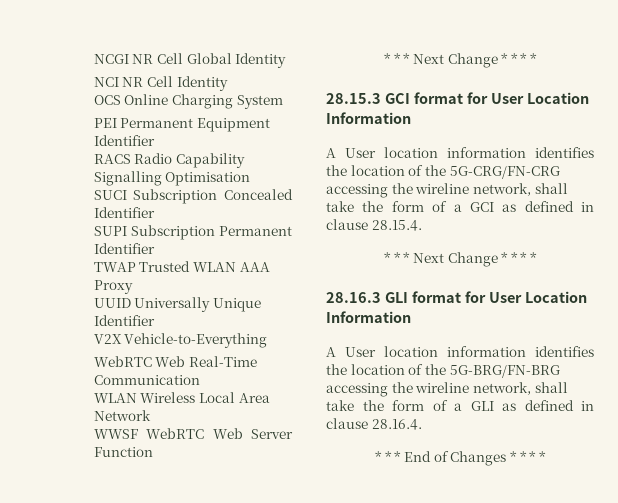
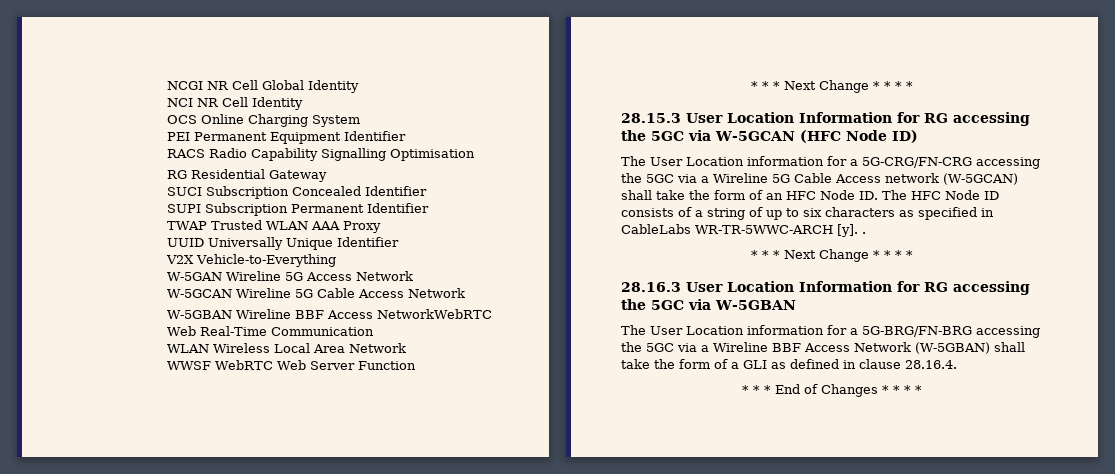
+ RG Residential Gateway
- WebRTC Web Real-Time Communication
+ W-5GAN Wireline 5G Access Network
+ W-5GCAN Wireline 5G Cable Access Network
+ W-5GBAN Wireline BBF Access NetworkWebRTC Web Real-Time Communication
- 28.15.3 GCI format for User Location Information
- A User location information identifies the location of the 5G-CRG/FN-CRG accessing the wireline network, shall take the form of a GCI as defined in clause 28.15.4.
+ 28.15.3 User Location Information for RG accessing the 5GC via W-5GCAN (HFC Node ID)
+ The User Location information for a 5G-CRG/FN-CRG accessing the 5GC via a Wireline 5G Cable Access network (W-5GCAN) shall take the form of an HFC Node ID. The HFC Node ID consists of a string of up to six characters as specified in CableLabs WR-TR-5WWC-ARCH [y]. .
- 28.16.3 GLI format for User Location Information
- A User location information identifies the location of the 5G-BRG/FN-BRG accessing the wireline network, shall take the form of a GLI as defined in clause 28.16.4.
+ 28.16.3 User Location Information for RG accessing the 5GC via W-5GBAN
+ The User Location information for a 5G-BRG/FN-BRG accessing the 5GC via a Wireline BBF Access Network (W-5GBAN) shall take the form of a GLI as defined in clause 28.16.4.

